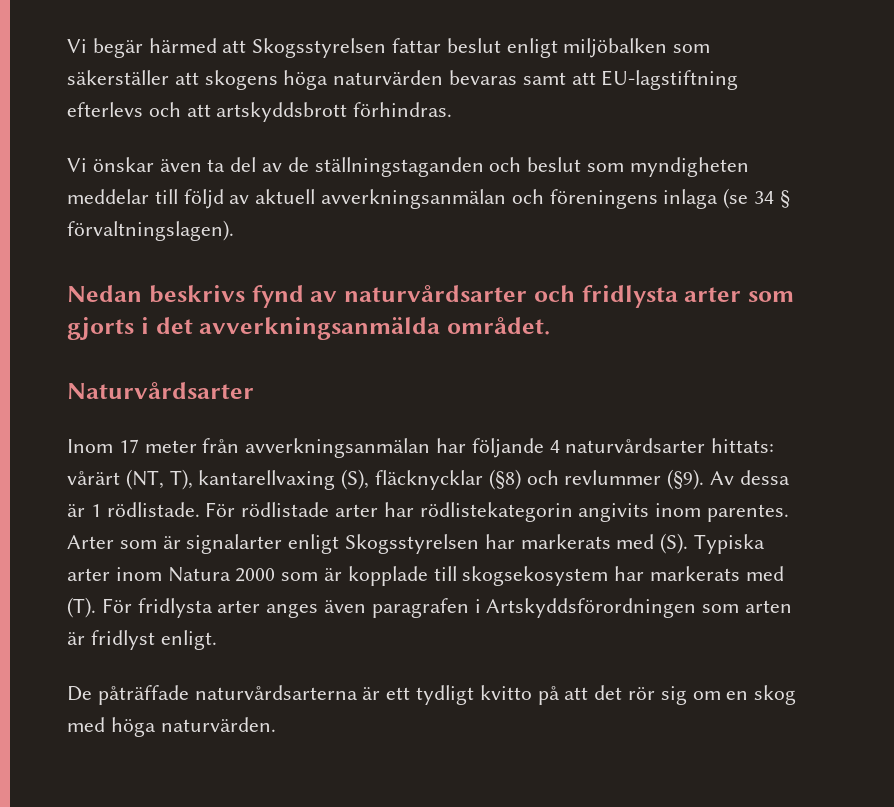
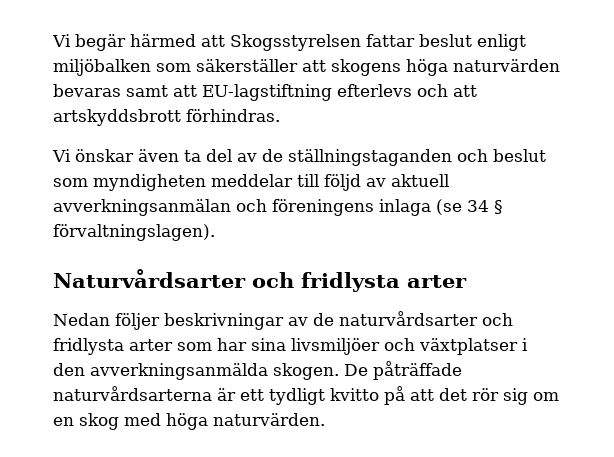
- Nedan beskrivs fynd av naturvårdsarter och fridlysta arter som gjorts i det avverkningsanmälda området.
- Naturvårdsarter
- Inom 17 meter från avverkningsanmälan har följande 4 naturvårdsarter hittats: vårärt (NT, T), kantarellvaxing (S), fläcknycklar (§8) och revlummer (§9). Av dessa är 1 rödlistade. För rödlistade arter har rödlistekategorin angivits inom parentes. Arter som är signalarter enligt Skogsstyrelsen har markerats med (S). Typiska arter inom Natura 2000 som är kopplade till skogsekosystem har markerats med (T). För fridlysta arter anges även paragrafen i Artskyddsförordningen som arten är fridlyst enligt.
- De påträffade naturvårdsarterna är ett tydligt kvitto på att det rör sig om en skog med höga naturvärden.
+ Naturvårdsarter och fridlysta arter
+ Nedan följer beskrivningar av de naturvårdsarter och fridlysta arter som har sina livsmiljöer och växtplatser i den avverkningsanmälda skogen. De påträffade naturvårdsarterna är ett tydligt kvitto på att det rör sig om en skog med höga naturvärden.

